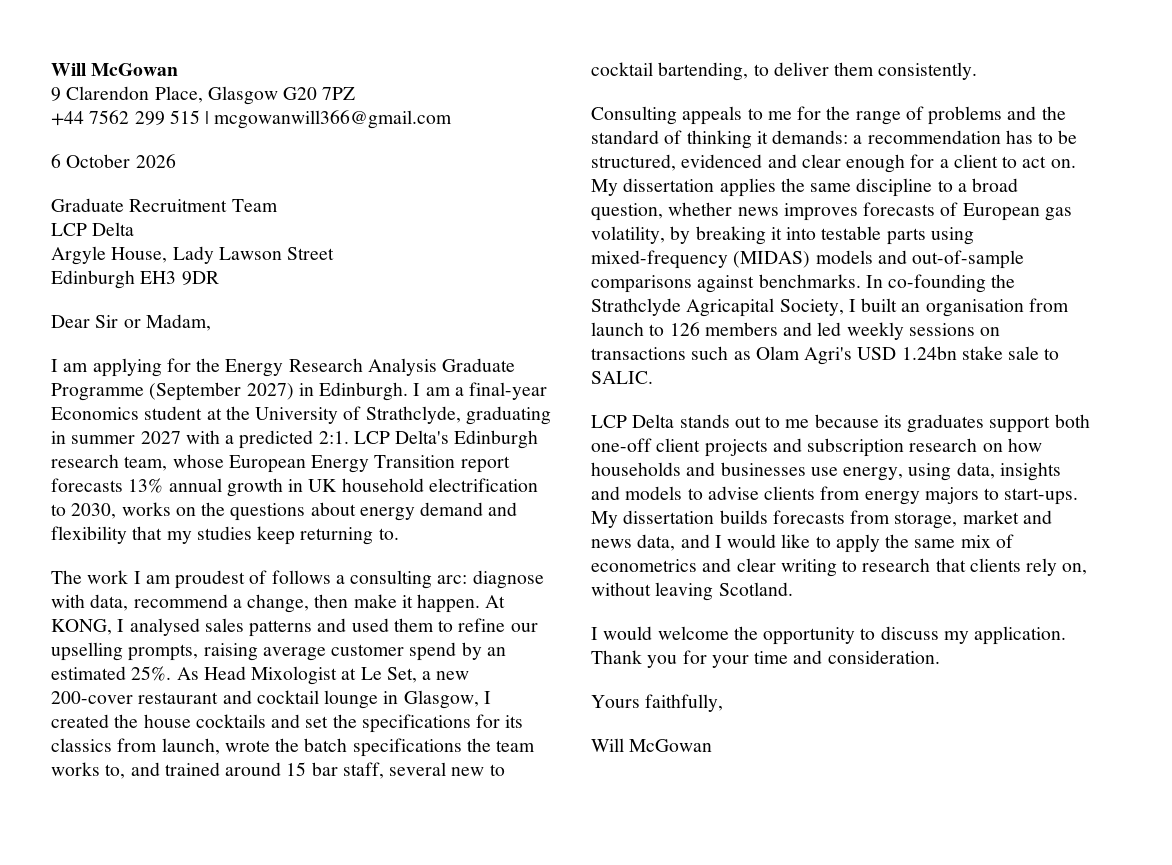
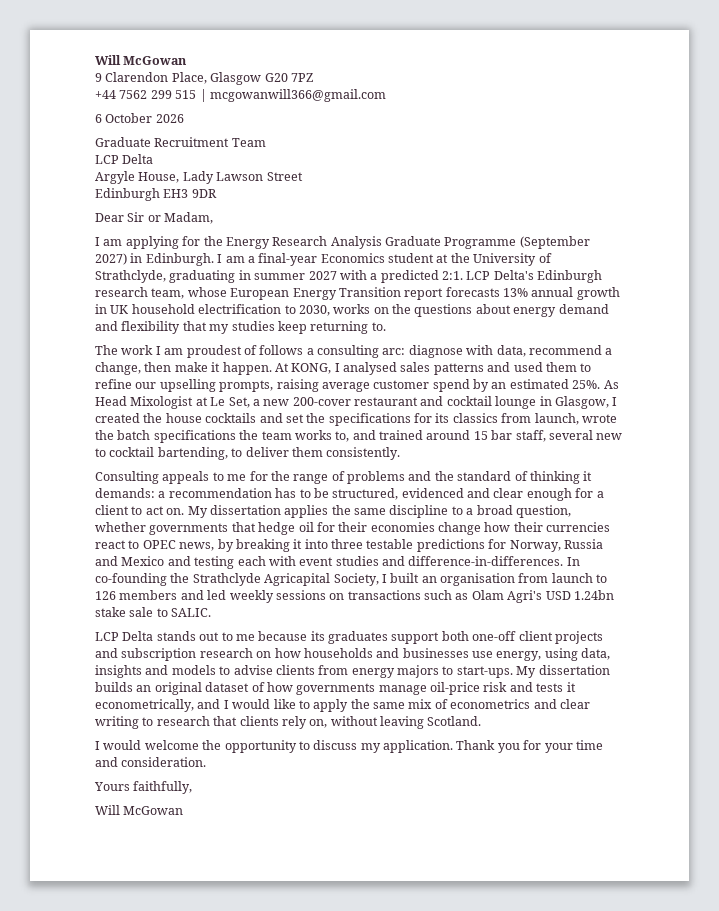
- My dissertation applies the same discipline to a broad question, whether news improves forecasts of European gas volatility, by breaking it into testable parts using mixed-frequency (MIDAS) models and out-of-sample comparisons against benchmarks.
+ My dissertation applies the same discipline to a broad question, whether governments that hedge oil for their economies change how their currencies react to OPEC news, by breaking it into three testable predictions for Norway, Russia and Mexico and testing each with event studies and difference-in-differences.
- My dissertation builds forecasts from storage, market and news data, and I would like to apply the same mix of econometrics and clear writing to research that clients rely on, without leaving Scotland.
+ My dissertation builds an original dataset of how governments manage oil-price risk and tests it econometrically, and I would like to apply the same mix of econometrics and clear writing to research that clients rely on, without leaving Scotland.

